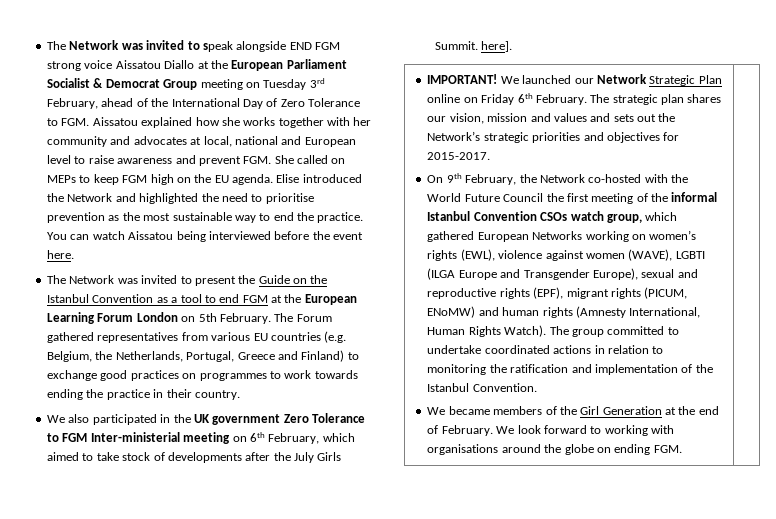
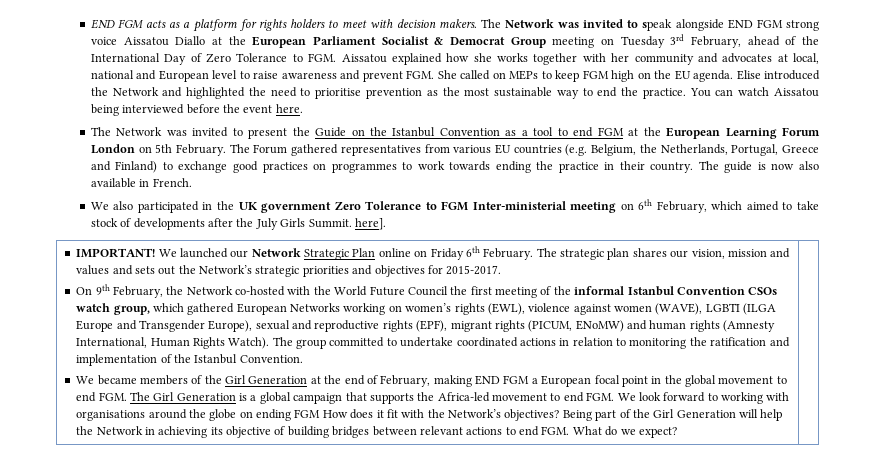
+ END FGM acts as a platform for rights holders to meet with decision makers.
+ The guide is now also available in French.
- We became members of the Girl Generation at the end of February. We look forward to working with organisations around the globe on ending FGM.
+ We became members of the Girl Generation at the end of February, making END FGM a European focal point in the global movement to end FGM. The Girl Generation is a global campaign that supports the Africa-led movement to end FGM. We look forward to working with organisations around the globe on ending FGM How does it fit with the Network’s objectives? Being part of the Girl Generation will help the Network in achieving its objective of building bridges between relevant actions to end FGM. What do we expect?

